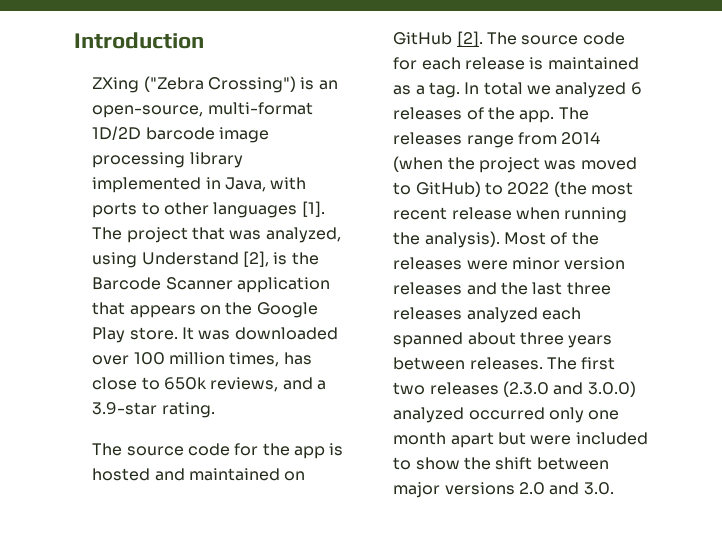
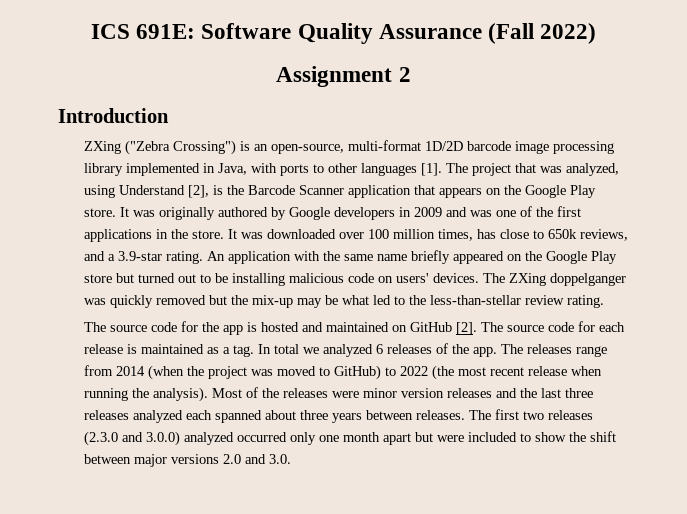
+ ICS 691E: Software Quality Assurance (Fall 2022)
+ Assignment 2
- It was downloaded over 100 million times, has close to 650k reviews, and a 3.9-star rating.
+ It was originally authored by Google developers in 2009 and was one of the first applications in the store. It was downloaded over 100 million times, has close to 650k reviews, and a 3.9-star rating. An application with the same name briefly appeared on the Google Play store but turned out to be installing malicious code on users' devices. The ZXing doppelganger was quickly removed but the mix-up may be what led to the less-than-stellar review rating.

